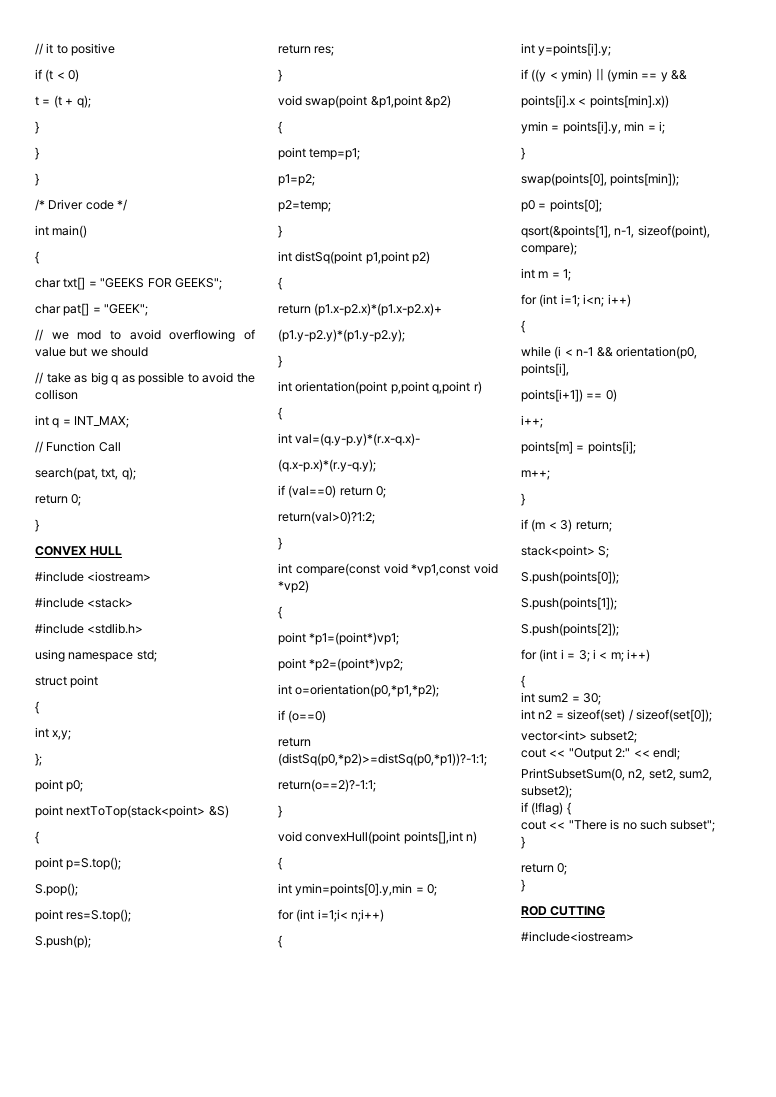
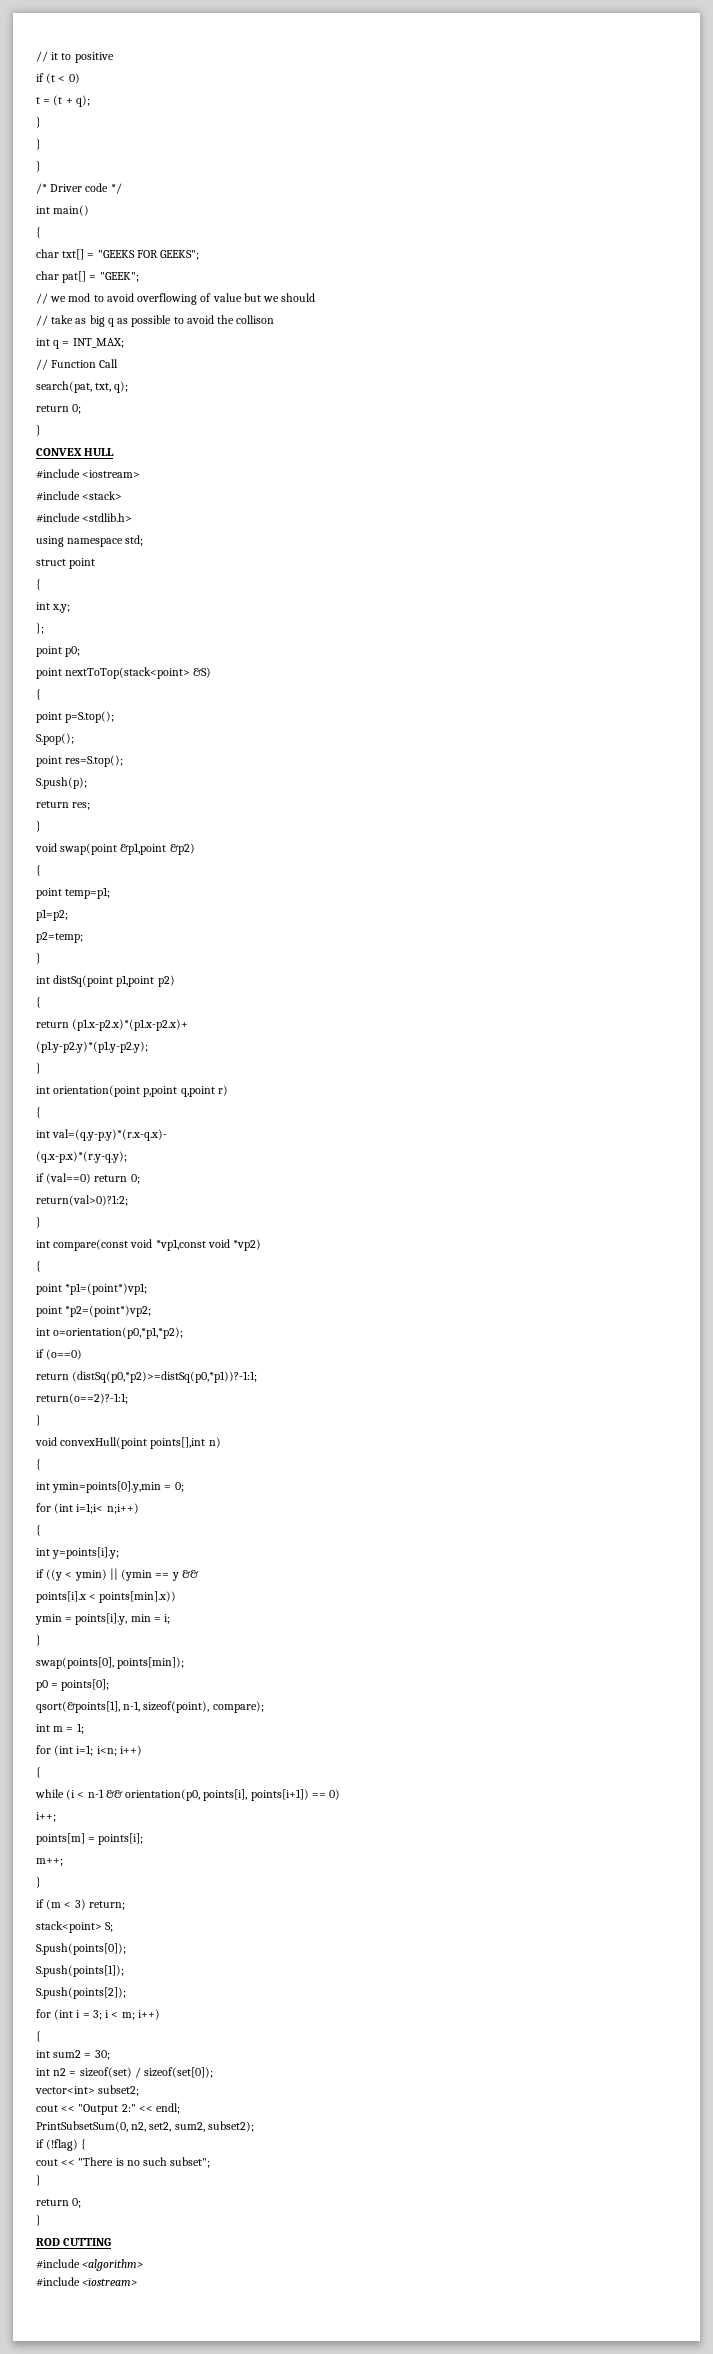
- while (i < n-1 && orientation(p0, points[i],
- points[i+1]) == 0)
+ while (i < n-1 && orientation(p0, points[i], points[i+1]) == 0)
- #include<iostream>
+ #include <algorithm>
+ #include <iostream>

